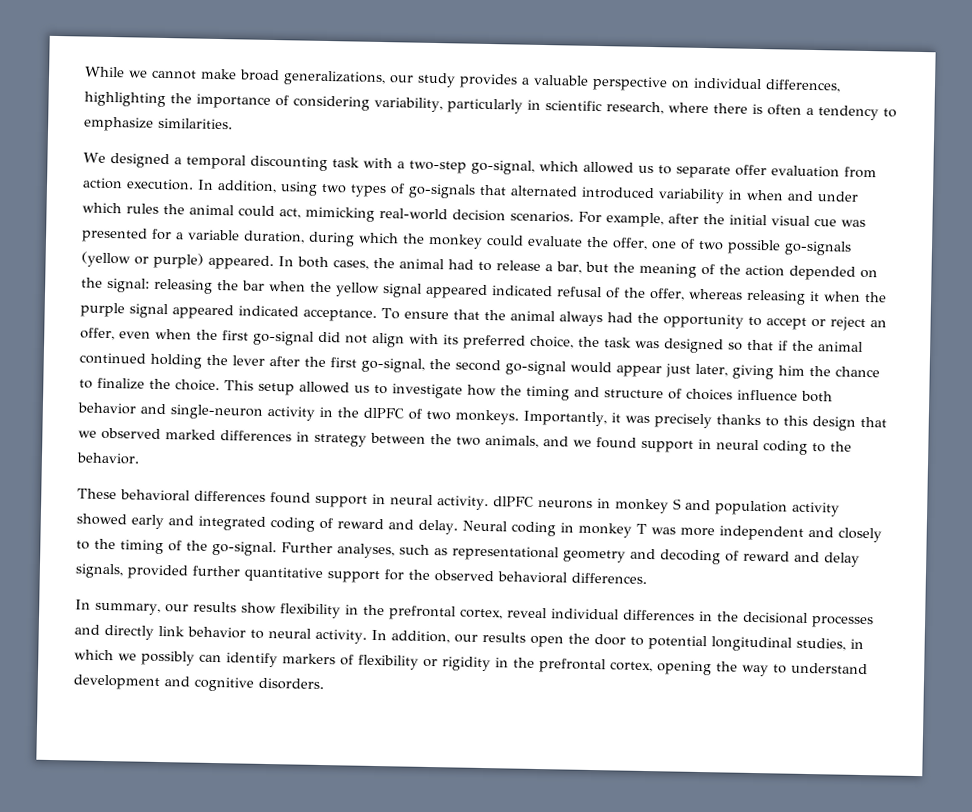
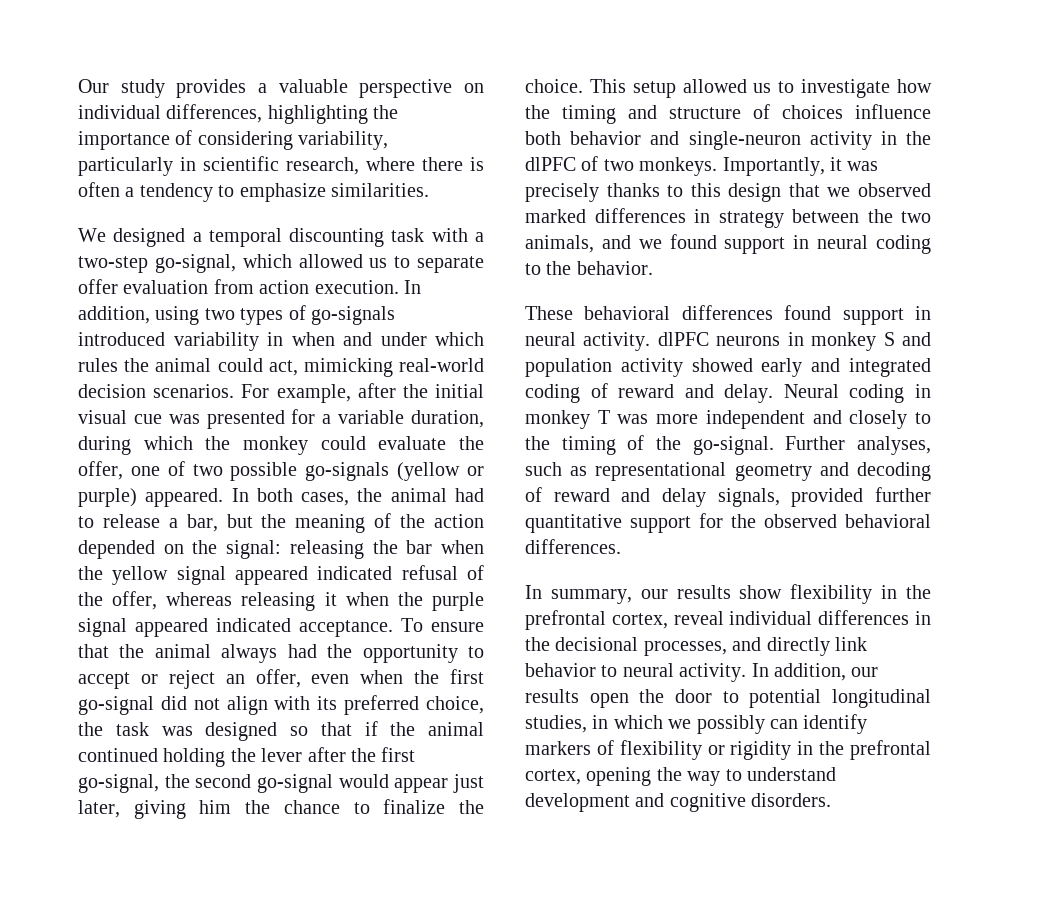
- While we cannot make broad generalizations, our study provides a valuable perspective on individual differences, highlighting the importance of considering variability, particularly in scientific research, where there is often a tendency to emphasize similarities.
+ Our study provides a valuable perspective on individual differences, highlighting the importance of considering variability, particularly in scientific research, where there is often a tendency to emphasize similarities.
- In addition, using two types of go-signals that alternated introduced variability in when and under which rules the animal could act, mimicking real-world decision scenarios.
+ In addition, using two types of go-signals introduced variability in when and under which rules the animal could act, mimicking real-world decision scenarios.
- In summary, our results show flexibility in the prefrontal cortex, reveal individual differences in the decisional processes and directly link behavior to neural activity.
+ In summary, our results show flexibility in the prefrontal cortex, reveal individual differences in the decisional processes, and directly link behavior to neural activity.

